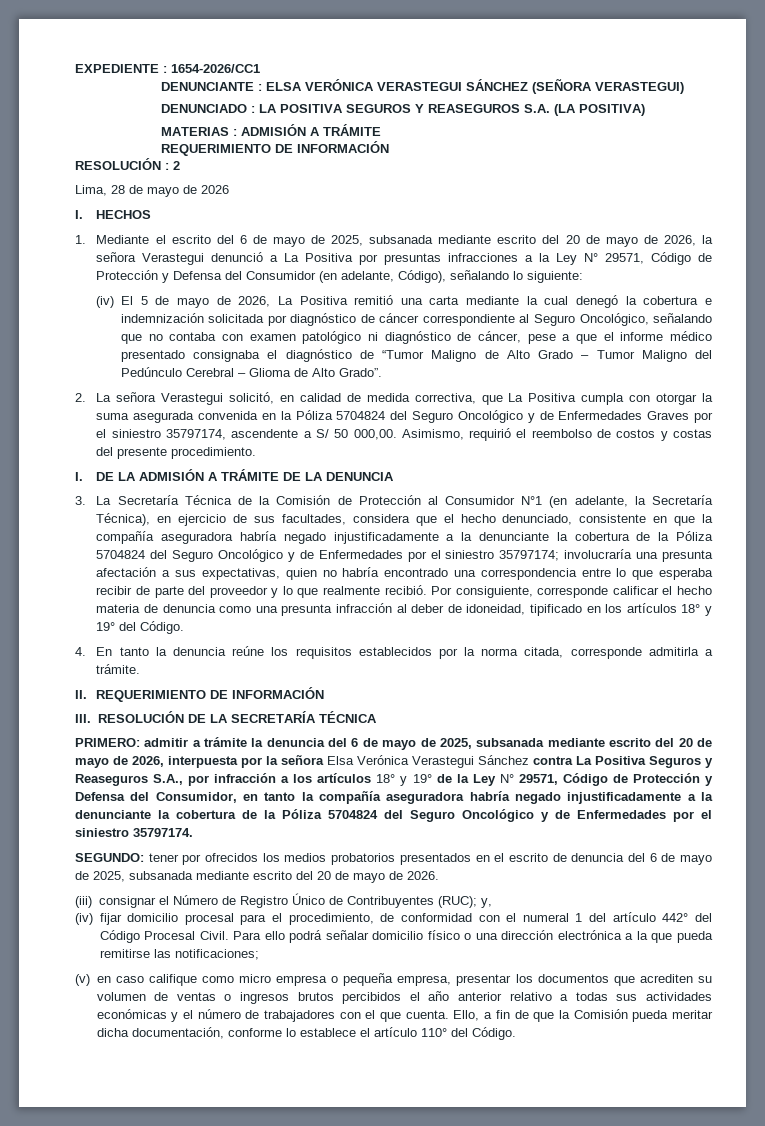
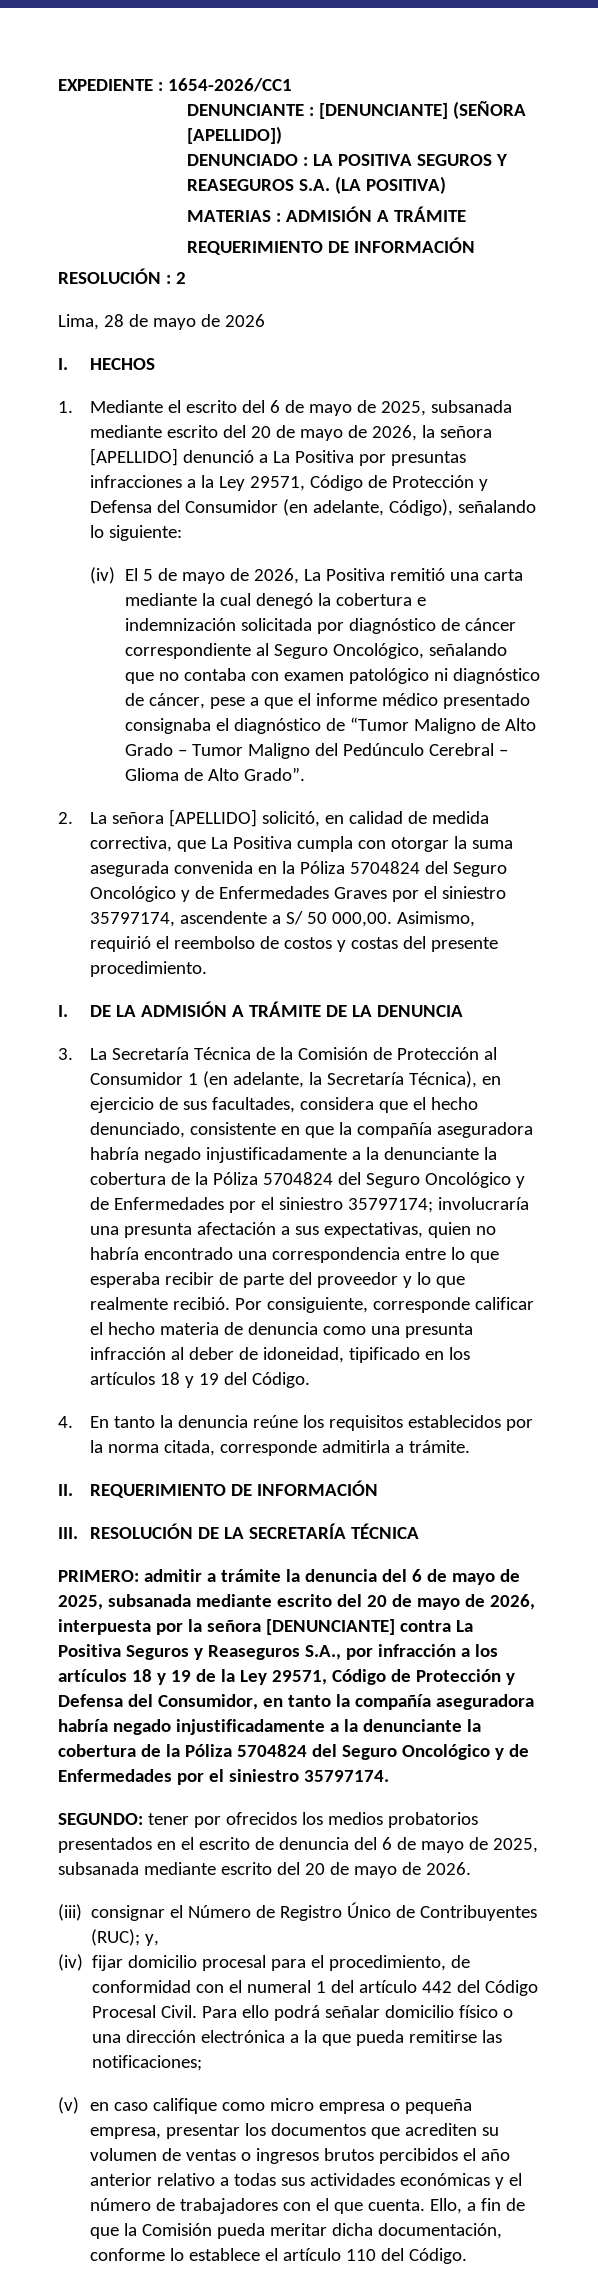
- DENUNCIANTE : ELSA VERÓNICA VERASTEGUI SÁNCHEZ (SEÑORA VERASTEGUI)
+ DENUNCIANTE : [DENUNCIANTE] (SEÑORA [APELLIDO])
- 1. Mediante el escrito del 6 de mayo de 2025, subsanada mediante escrito del 20 de mayo de 2026, la señora Verastegui denunció a La Positiva por presuntas infracciones a la Ley N° 29571, Código de Protección y Defensa del Consumidor (en adelante, Código), señalando lo siguiente:
+ 1. Mediante el escrito del 6 de mayo de 2025, subsanada mediante escrito del 20 de mayo de 2026, la señora [APELLIDO] denunció a La Positiva por presuntas infracciones a la Ley 29571, Código de Protección y Defensa del Consumidor (en adelante, Código), señalando lo siguiente:
- 2. La señora Verastegui solicitó, en calidad de medida correctiva, que La Positiva cumpla con otorgar la suma asegurada convenida en la Póliza 5704824 del Seguro Oncológico y de Enfermedades Graves por el siniestro 35797174, ascendente a S/ 50 000,00.
+ 2. La señora [APELLIDO] solicitó, en calidad de medida correctiva, que La Positiva cumpla con otorgar la suma asegurada convenida en la Póliza 5704824 del Seguro Oncológico y de Enfermedades Graves por el siniestro 35797174, ascendente a S/ 50 000,00.
- 3. La Secretaría Técnica de la Comisión de Protección al Consumidor N°1 (en adelante, la Secretaría Técnica), en ejercicio de sus facultades, considera que el hecho denunciado, consistente en que la compañía aseguradora habría negado injustificadamente a la denunciante la cobertura de la Póliza 5704824 del Seguro Oncológico y de Enfermedades por el siniestro 35797174;
+ 3. La Secretaría Técnica de la Comisión de Protección al Consumidor 1 (en adelante, la Secretaría Técnica), en ejercicio de sus facultades, considera que el hecho denunciado, consistente en que la compañía aseguradora habría negado injustificadamente a la denunciante la cobertura de la Póliza 5704824 del Seguro Oncológico y de Enfermedades por el siniestro 35797174;
- Por consiguiente, corresponde calificar el hecho materia de denuncia como una presunta infracción al deber de idoneidad, tipificado en los artículos 18° y 19° del Código.
+ Por consiguiente, corresponde calificar el hecho materia de denuncia como una presunta infracción al deber de idoneidad, tipificado en los artículos 18 y 19 del Código.
- admitir a trámite la denuncia del 6 de mayo de 2025, subsanada mediante escrito del 20 de mayo de 2026, interpuesta por la señora Elsa Verónica Verastegui Sánchez contra La Positiva Seguros y Reaseguros S.A., por infracción a los artículos 18° y 19° de la Ley N° 29571, Código de Protección y Defensa del Consumidor, en tanto la compañía aseguradora habría negado injustificadamente a la denunciante la cobertura de la Póliza 5704824 del Seguro Oncológico y de Enfermedades por el siniestro 35797174.
+ admitir a trámite la denuncia del 6 de mayo de 2025, subsanada mediante escrito del 20 de mayo de 2026, interpuesta por la señora [DENUNCIANTE] contra La Positiva Seguros y Reaseguros S.A., por infracción a los artículos 18 y 19 de la Ley 29571, Código de Protección y Defensa del Consumidor, en tanto la compañía aseguradora habría negado injustificadamente a la denunciante la cobertura de la Póliza 5704824 del Seguro Oncológico y de Enfermedades por el siniestro 35797174.
- (iv) fijar domicilio procesal para el procedimiento, de conformidad con el numeral 1 del artículo 442° del Código Procesal Civil.
+ (iv) fijar domicilio procesal para el procedimiento, de conformidad con el numeral 1 del artículo 442 del Código Procesal Civil.
- Ello, a fin de que la Comisión pueda meritar dicha documentación, conforme lo establece el artículo 110° del Código.
+ Ello, a fin de que la Comisión pueda meritar dicha documentación, conforme lo establece el artículo 110 del Código.

